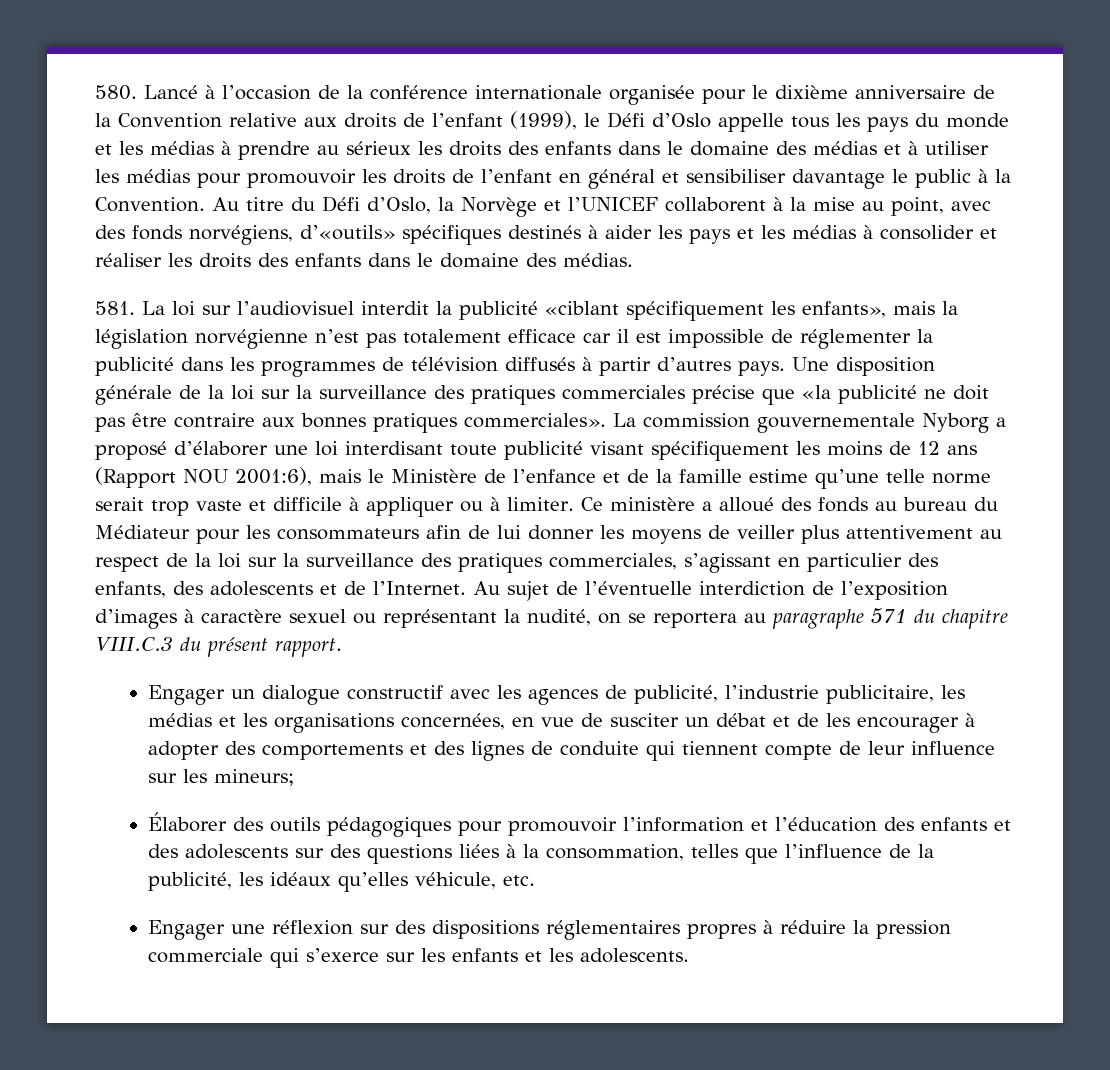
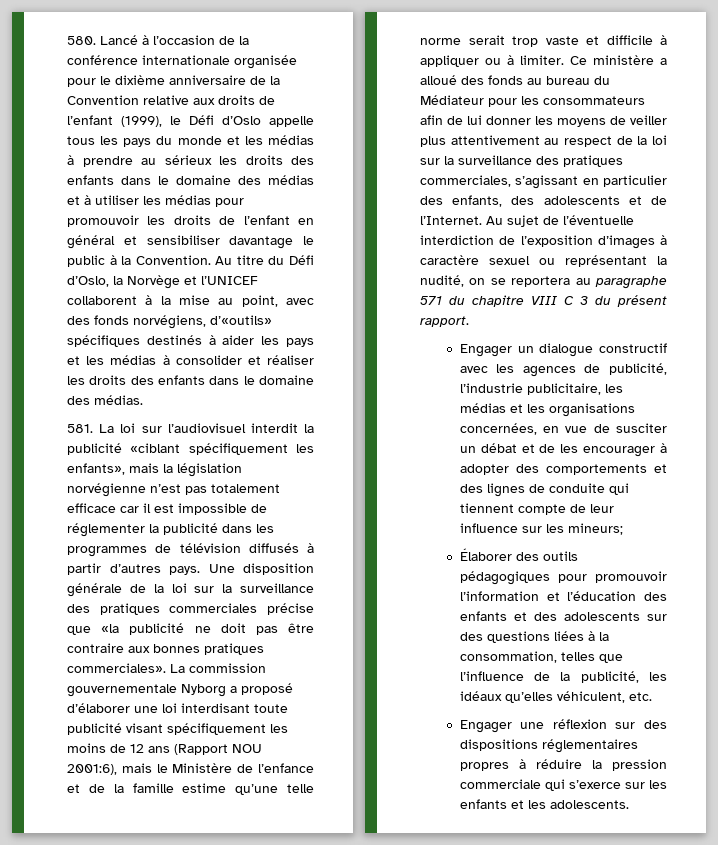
- Au sujet de l’éventuelle interdiction de l’exposition d’images à caractère sexuel ou représentant la nudité, on se reportera au paragraphe 571 du chapitre VIII.C.3 du présent rapport.
+ Au sujet de l’éventuelle interdiction de l’exposition d’images à caractère sexuel ou représentant la nudité, on se reportera au paragraphe 571 du chapitre VIII C 3 du présent rapport.
- Élaborer des outils pédagogiques pour promouvoir l’information et l’éducation des enfants et des adolescents sur des questions liées à la consommation, telles que l’influence de la publicité, les idéaux qu’elles véhicule, etc.
+ Élaborer des outils pédagogiques pour promouvoir l’information et l’éducation des enfants et des adolescents sur des questions liées à la consommation, telles que l’influence de la publicité, les idéaux qu’elles véhiculent, etc.

